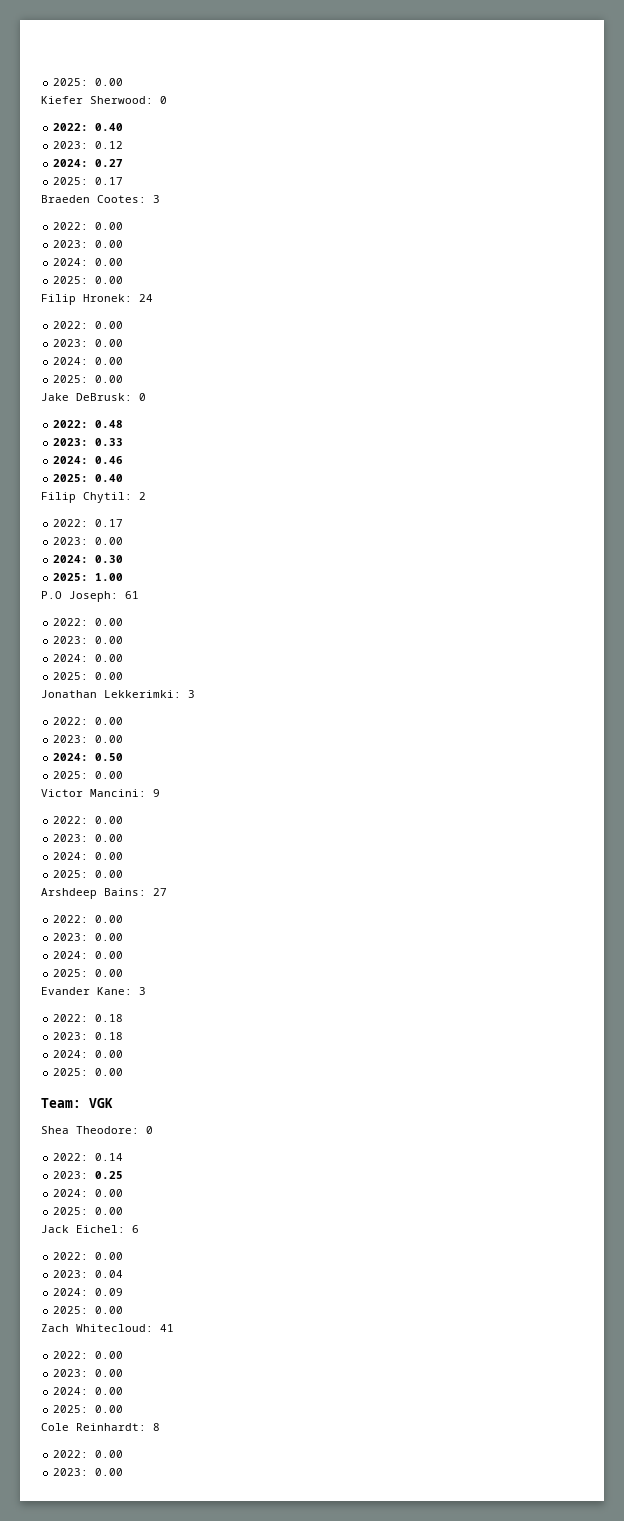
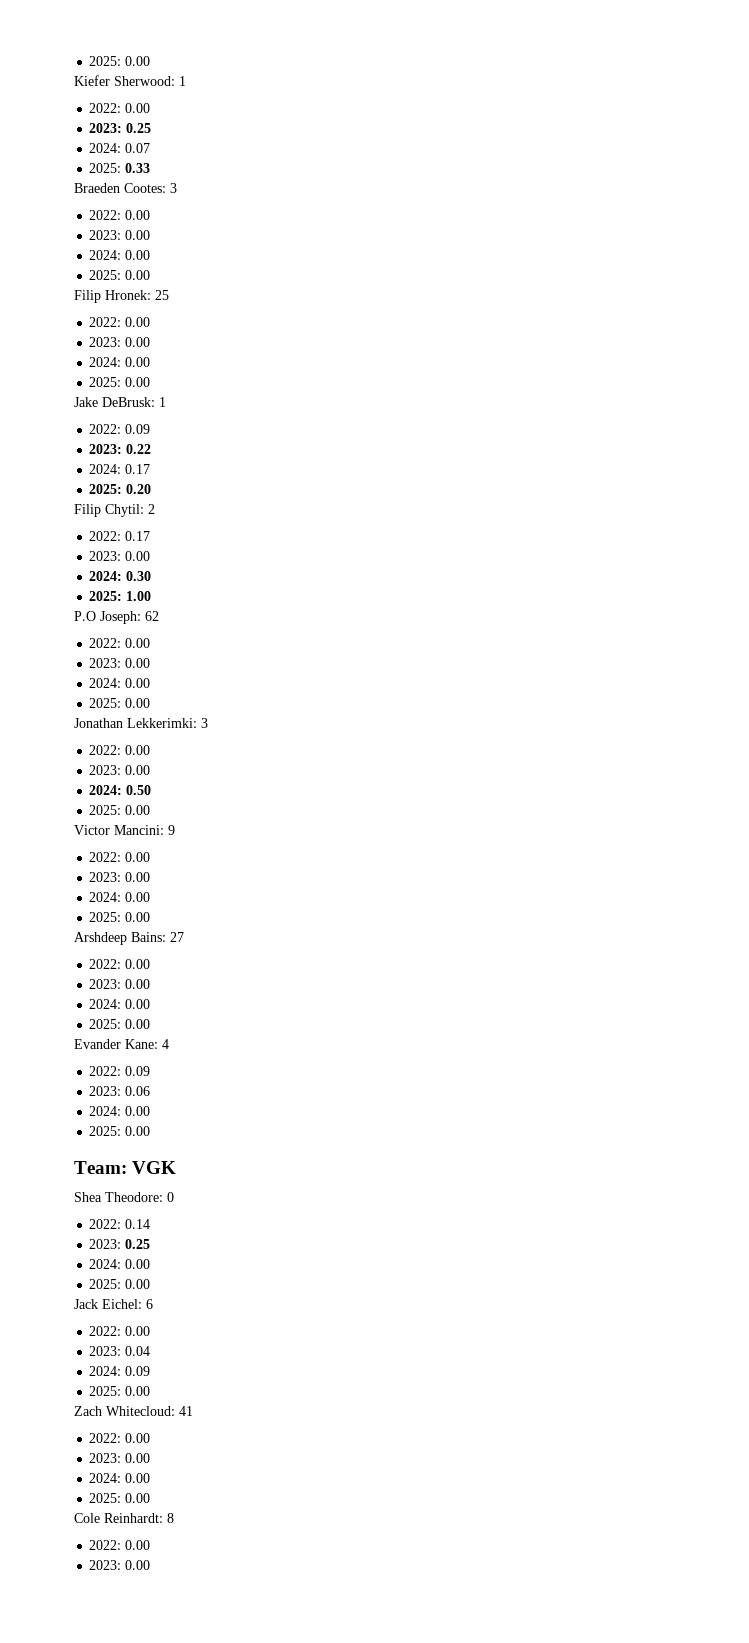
- Kiefer Sherwood: 0
- 2022: 0.40
- 2023: 0.12
- 2024: 0.27
- 2025: 0.17
+ Kiefer Sherwood: 1
+ 2022: 0.00
+ 2023: 0.25
+ 2024: 0.07
+ 2025: 0.33
- Filip Hronek: 24
+ Filip Hronek: 25
- Jake DeBrusk: 0
- 2022: 0.48
- 2023: 0.33
- 2024: 0.46
- 2025: 0.40
+ Jake DeBrusk: 1
+ 2022: 0.09
+ 2023: 0.22
+ 2024: 0.17
+ 2025: 0.20
- P.O Joseph: 61
+ P.O Joseph: 62
- Evander Kane: 3
- 2022: 0.18
- 2023: 0.18
+ Evander Kane: 4
+ 2022: 0.09
+ 2023: 0.06

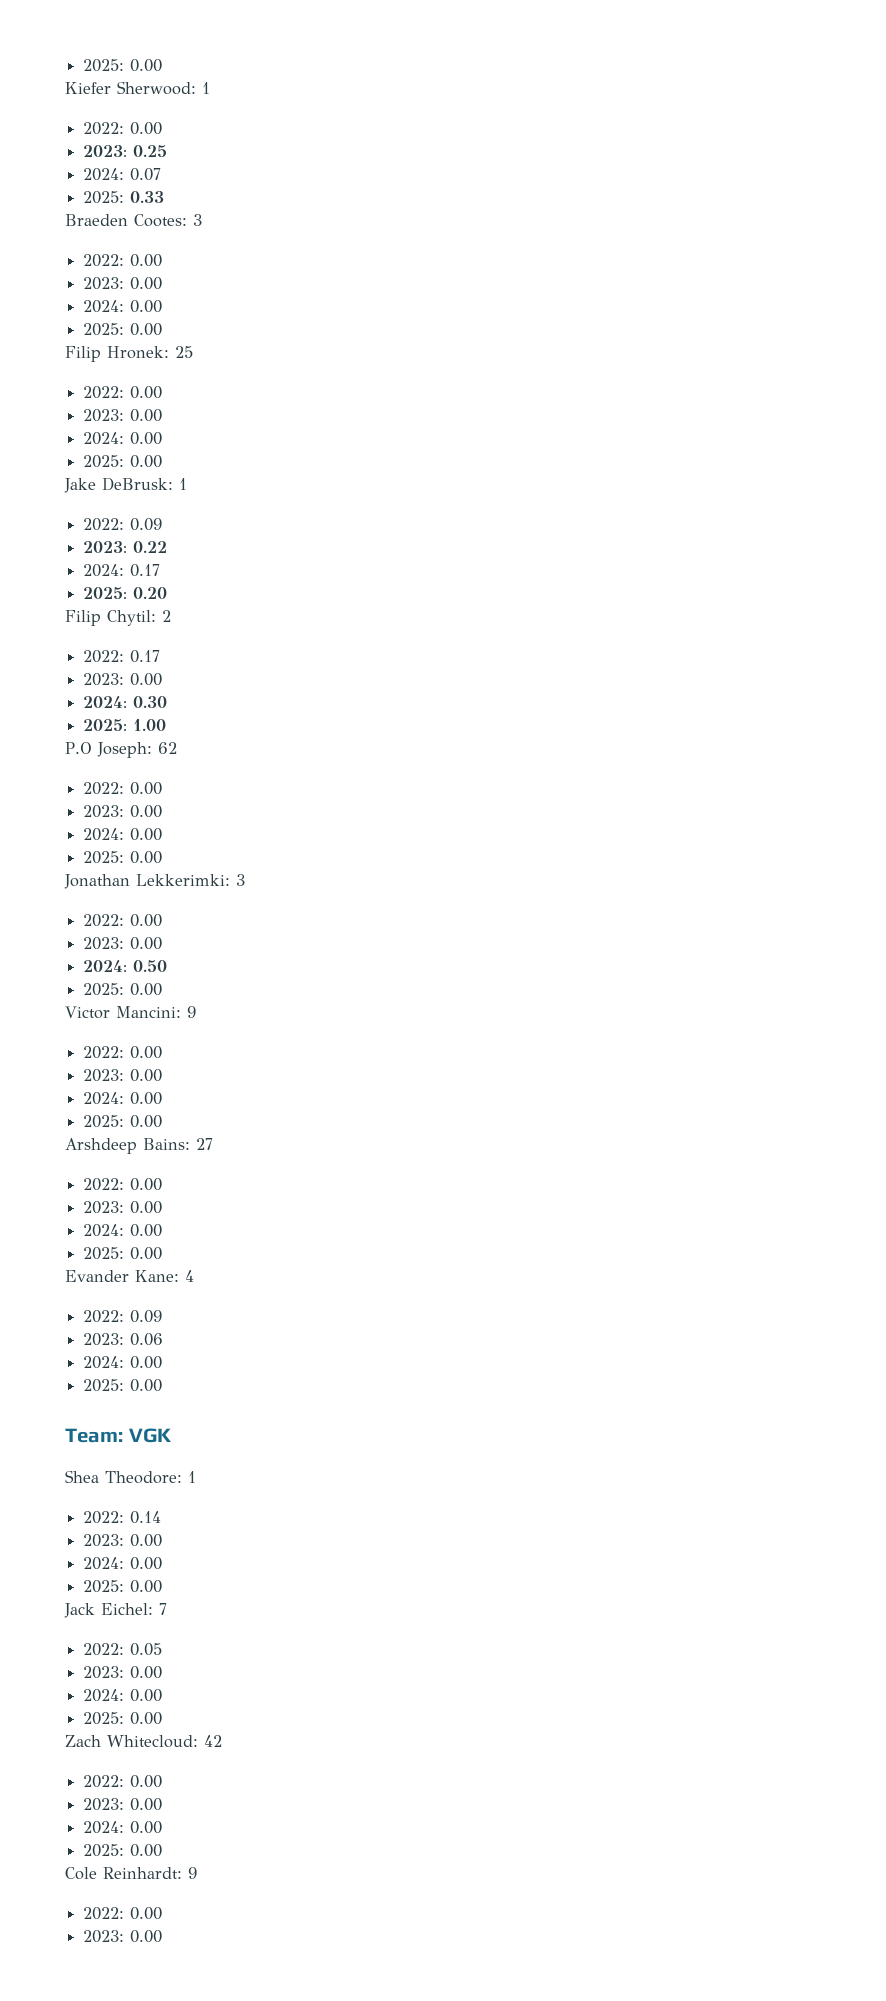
- Shea Theodore: 0
+ Shea Theodore: 1
  2022: 0.14
- 2023: 0.25
+ 2023: 0.00
- Jack Eichel: 6
- 2022: 0.00
- 2023: 0.04
- 2024: 0.09
+ Jack Eichel: 7
+ 2022: 0.05
+ 2023: 0.00
+ 2024: 0.00
- Zach Whitecloud: 41
+ Zach Whitecloud: 42
- Cole Reinhardt: 8
+ Cole Reinhardt: 9

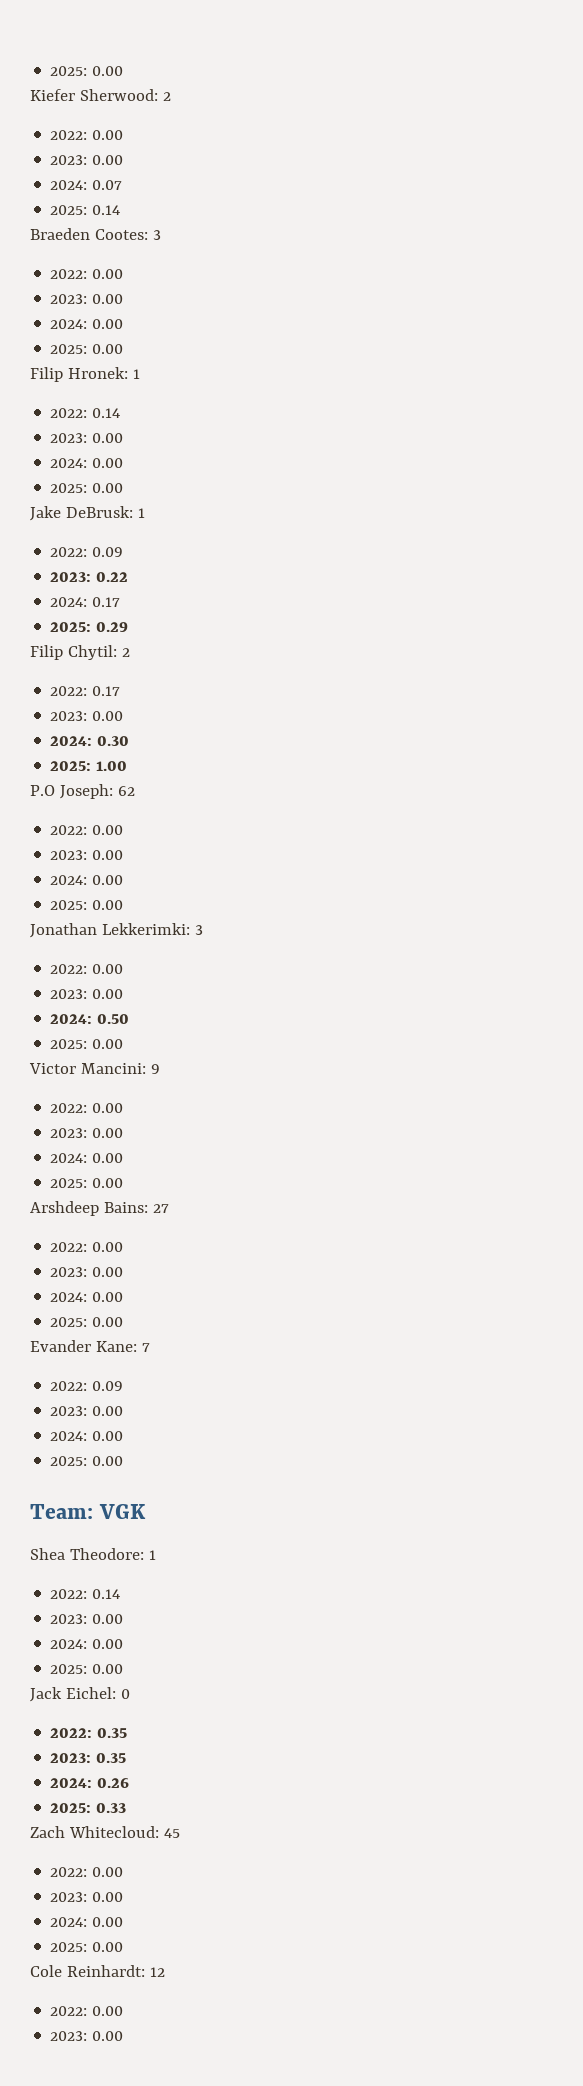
- Kiefer Sherwood: 1
+ Kiefer Sherwood: 2
  2022: 0.00
- 2023: 0.25
+ 2023: 0.00
- 2025: 0.33
+ 2025: 0.14
- Filip Hronek: 25
- 2022: 0.00
+ Filip Hronek: 1
+ 2022: 0.14
- 2025: 0.20
+ 2025: 0.29
- Evander Kane: 4
+ Evander Kane: 7
  2022: 0.09
- 2023: 0.06
+ 2023: 0.00
- Jack Eichel: 7
- 2022: 0.05
- 2023: 0.00
- 2024: 0.00
- 2025: 0.00
+ Jack Eichel: 0
+ 2022: 0.35
+ 2023: 0.35
+ 2024: 0.26
+ 2025: 0.33
- Zach Whitecloud: 42
+ Zach Whitecloud: 45
- Cole Reinhardt: 9
+ Cole Reinhardt: 12

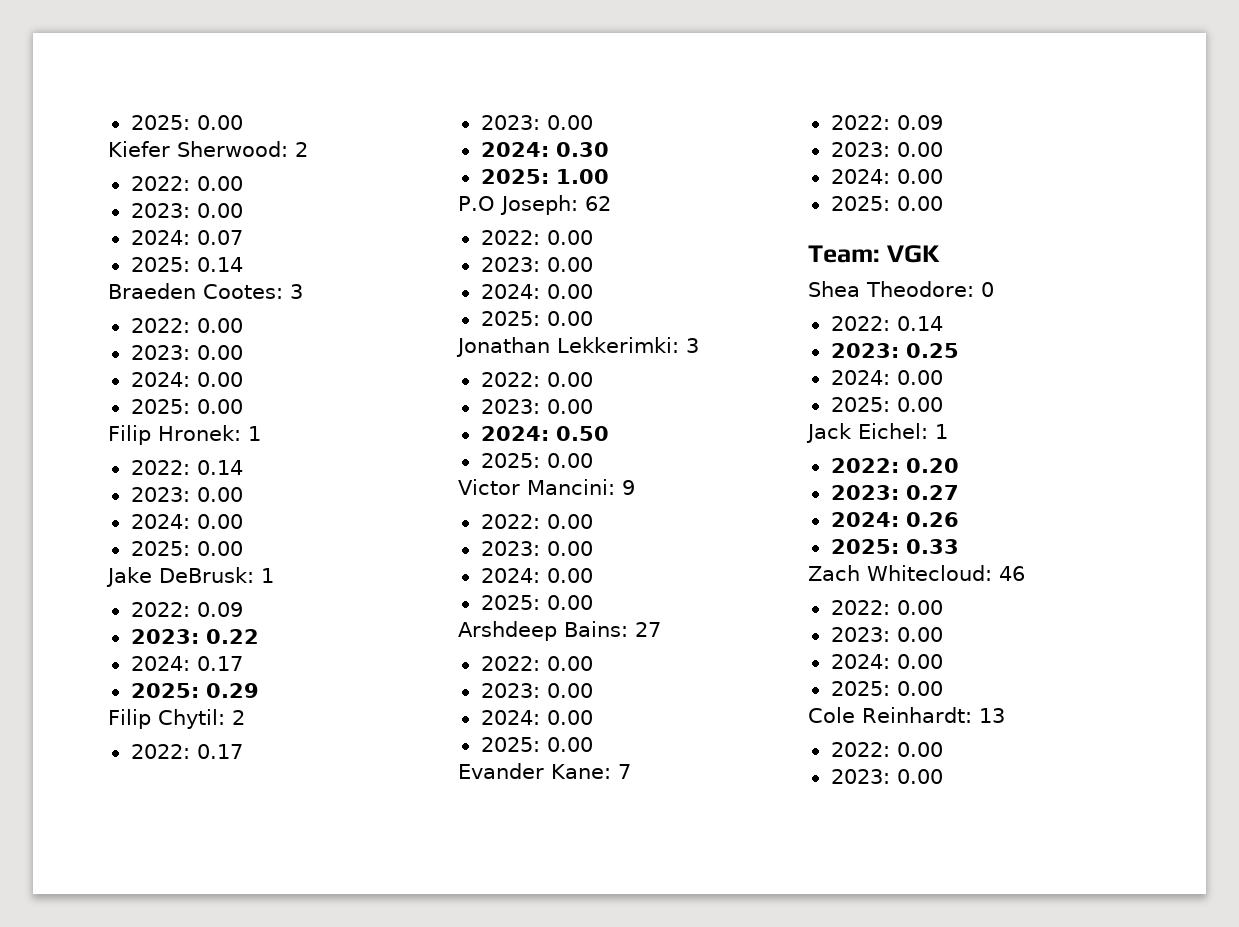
- Shea Theodore: 1
+ Shea Theodore: 0
  2022: 0.14
- 2023: 0.00
+ 2023: 0.25
- Jack Eichel: 0
- 2022: 0.35
- 2023: 0.35
+ Jack Eichel: 1
+ 2022: 0.20
+ 2023: 0.27
- Zach Whitecloud: 45
+ Zach Whitecloud: 46
- Cole Reinhardt: 12
+ Cole Reinhardt: 13

